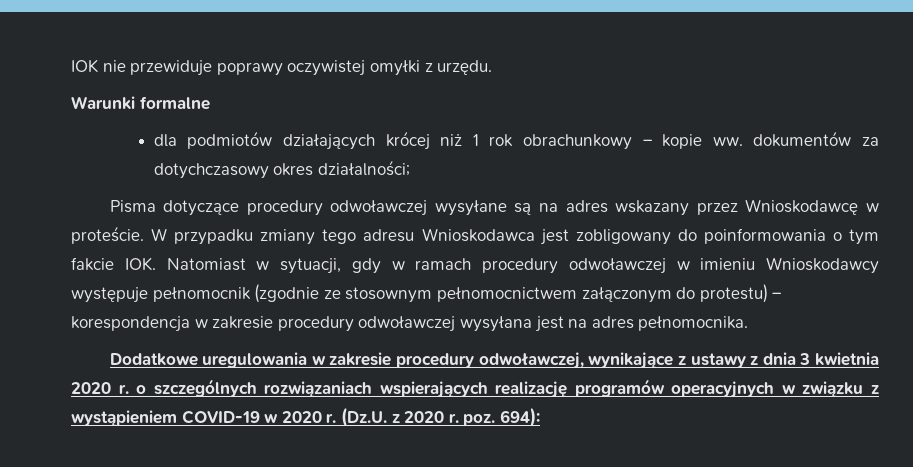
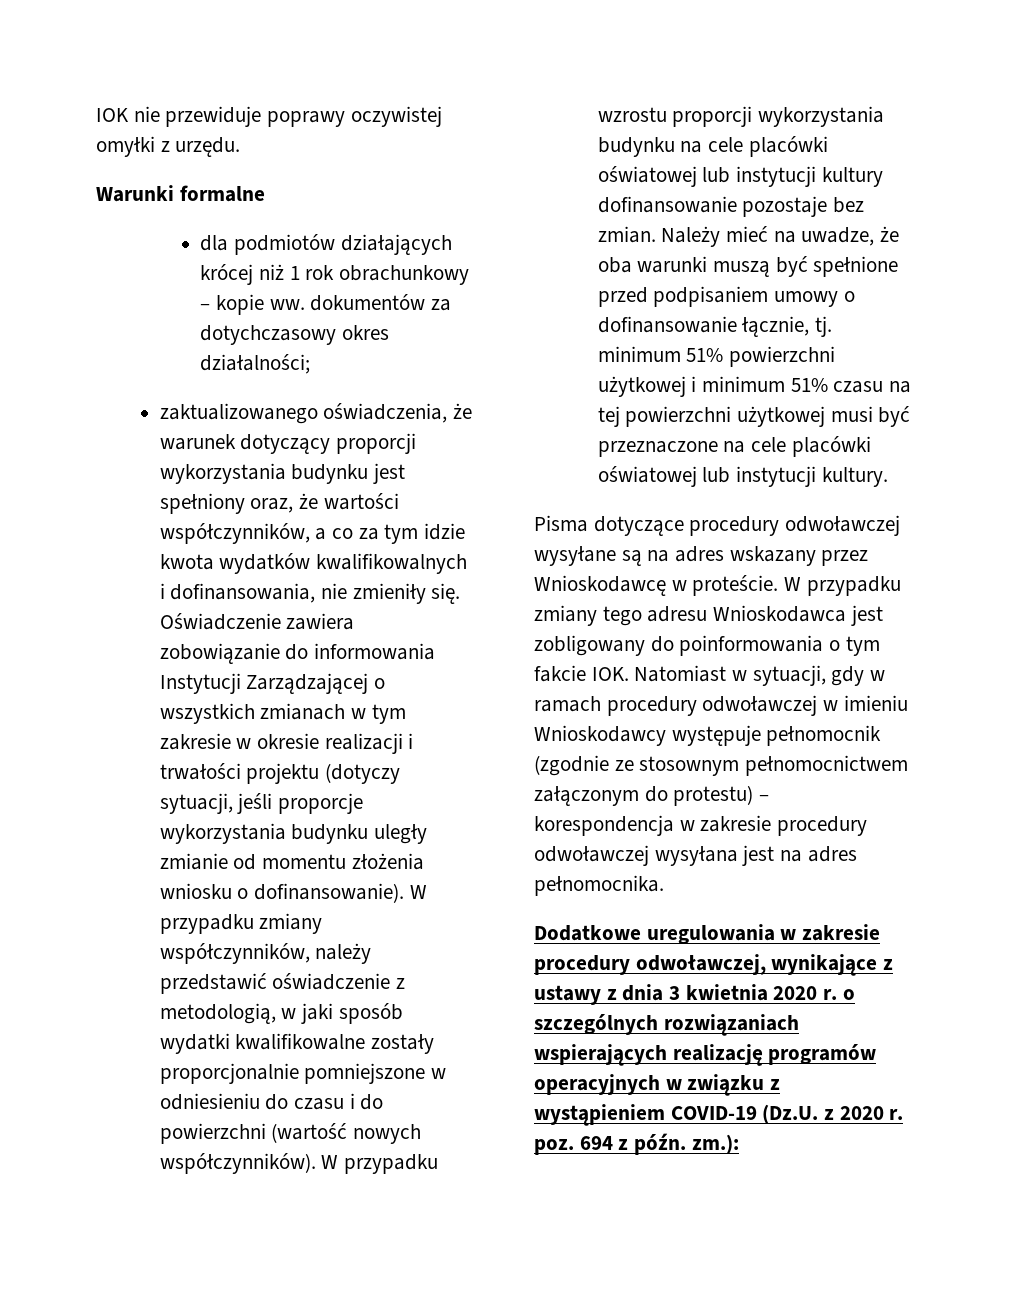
+ zaktualizowanego oświadczenia, że warunek dotyczący proporcji wykorzystania budynku jest spełniony oraz, że wartości współczynników, a co za tym idzie kwota wydatków kwalifikowalnych i dofinansowania, nie zmieniły się. Oświadczenie zawiera zobowiązanie do informowania Instytucji Zarządzającej o wszystkich zmianach w tym zakresie w okresie realizacji i trwałości projektu (dotyczy sytuacji, jeśli proporcje wykorzystania budynku uległy zmianie od momentu złożenia wniosku o dofinansowanie). W przypadku zmiany współczynników, należy przedstawić oświadczenie z metodologią, w jaki sposób wydatki kwalifikowalne zostały proporcjonalnie pomniejszone w odniesieniu do czasu i do powierzchni (wartość nowych współczynników). W przypadku wzrostu proporcji wykorzystania budynku na cele placówki oświatowej lub instytucji kultury dofinansowanie pozostaje bez zmian. Należy mieć na uwadze, że oba warunki muszą być spełnione przed podpisaniem umowy o dofinansowanie łącznie, tj. minimum 51% powierzchni użytkowej i minimum 51% czasu na tej powierzchni użytkowej musi być przeznaczone na cele placówki oświatowej lub instytucji kultury.
- Dodatkowe uregulowania w zakresie procedury odwoławczej, wynikające z ustawy z dnia 3 kwietnia 2020 r. o szczególnych rozwiązaniach wspierających realizację programów operacyjnych w związku z wystąpieniem COVID-19 w 2020 r. (Dz.U. z 2020 r. poz. 694):
+ Dodatkowe uregulowania w zakresie procedury odwoławczej, wynikające z ustawy z dnia 3 kwietnia 2020 r. o szczególnych rozwiązaniach wspierających realizację programów operacyjnych w związku z wystąpieniem COVID-19 (Dz.U. z 2020 r. poz. 694 z późn. zm.):

